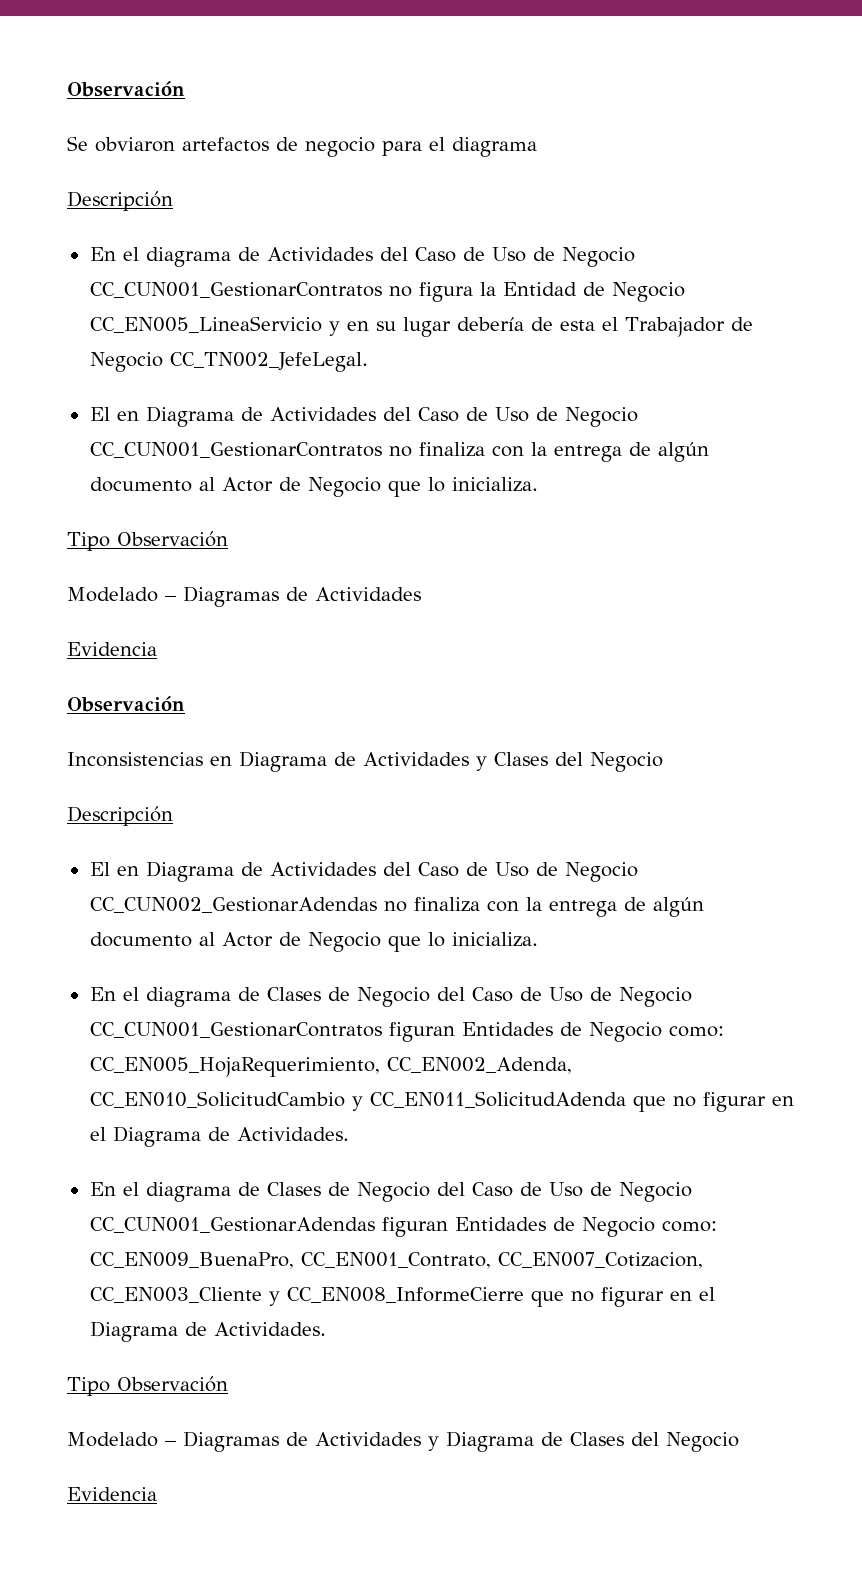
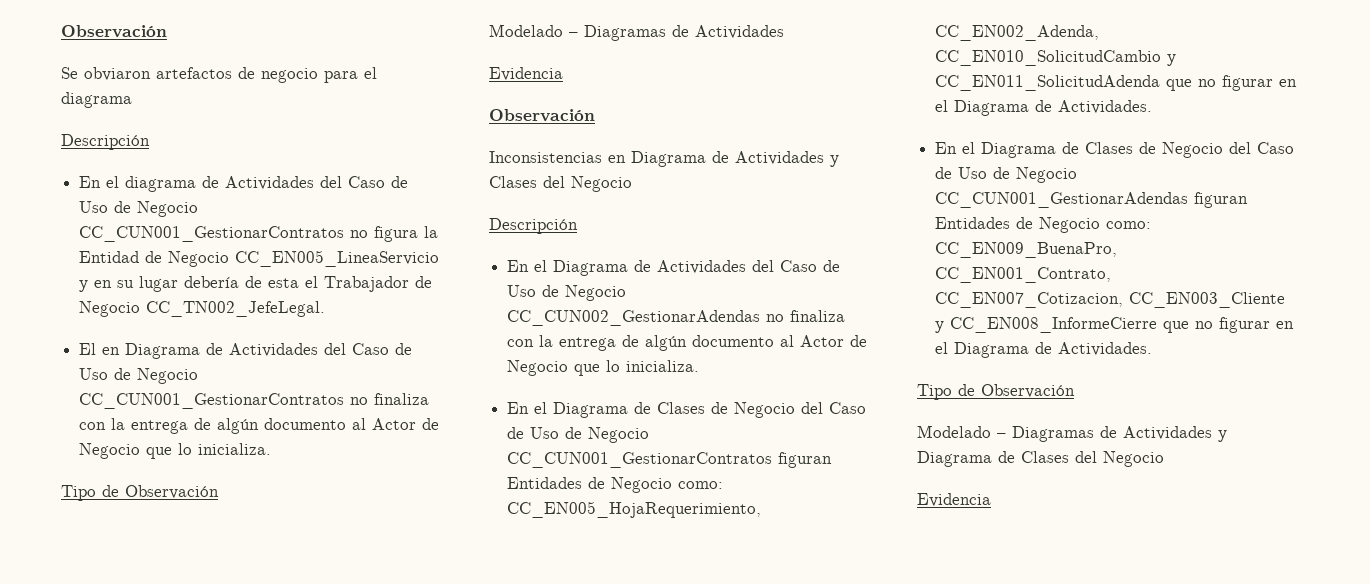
  El en Diagrama de Actividades del Caso de Uso de Negocio CC_CUN001_GestionarContratos no finaliza con la entrega de algún documento al Actor de Negocio que lo inicializa.
- Tipo Observación
+ Tipo de Observación
- El en Diagrama de Actividades del Caso de Uso de Negocio CC_CUN002_GestionarAdendas no finaliza con la entrega de algún documento al Actor de Negocio que lo inicializa.
+ En el Diagrama de Actividades del Caso de Uso de Negocio CC_CUN002_GestionarAdendas no finaliza con la entrega de algún documento al Actor de Negocio que lo inicializa.
- En el diagrama de Clases de Negocio del Caso de Uso de Negocio CC_CUN001_GestionarContratos figuran Entidades de Negocio como: CC_EN005_HojaRequerimiento, CC_EN002_Adenda, CC_EN010_SolicitudCambio y CC_EN011_SolicitudAdenda que no figurar en el Diagrama de Actividades.
+ En el Diagrama de Clases de Negocio del Caso de Uso de Negocio CC_CUN001_GestionarContratos figuran Entidades de Negocio como: CC_EN005_HojaRequerimiento, CC_EN002_Adenda, CC_EN010_SolicitudCambio y CC_EN011_SolicitudAdenda que no figurar en el Diagrama de Actividades.
- En el diagrama de Clases de Negocio del Caso de Uso de Negocio CC_CUN001_GestionarAdendas figuran Entidades de Negocio como: CC_EN009_BuenaPro, CC_EN001_Contrato, CC_EN007_Cotizacion, CC_EN003_Cliente y CC_EN008_InformeCierre que no figurar en el Diagrama de Actividades.
- Tipo Observación
+ En el Diagrama de Clases de Negocio del Caso de Uso de Negocio CC_CUN001_GestionarAdendas figuran Entidades de Negocio como: CC_EN009_BuenaPro, CC_EN001_Contrato, CC_EN007_Cotizacion, CC_EN003_Cliente y CC_EN008_InformeCierre que no figurar en el Diagrama de Actividades.
+ Tipo de Observación

